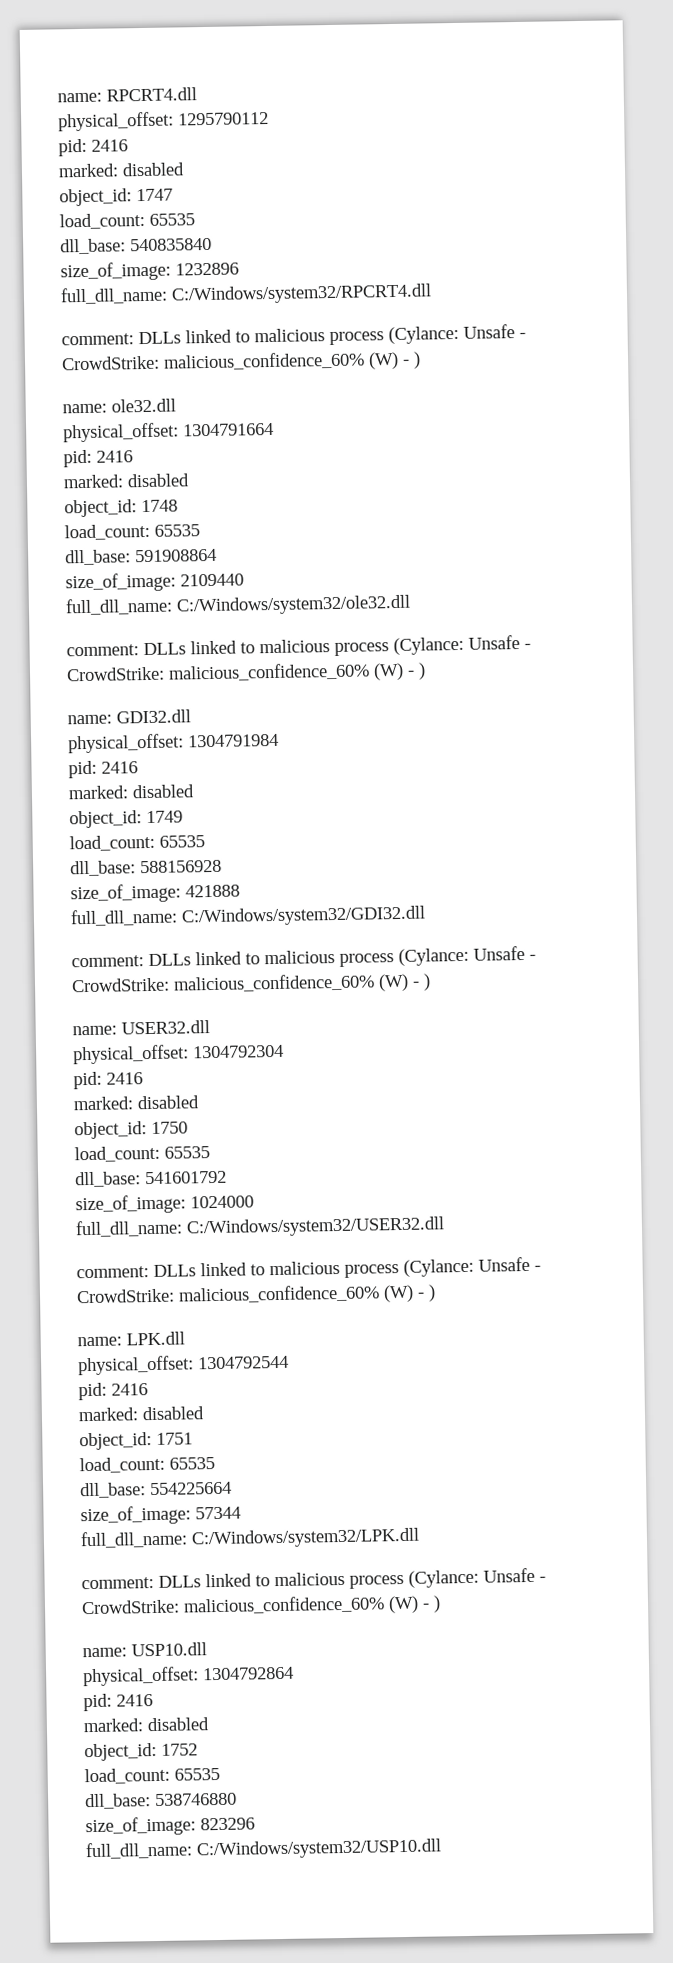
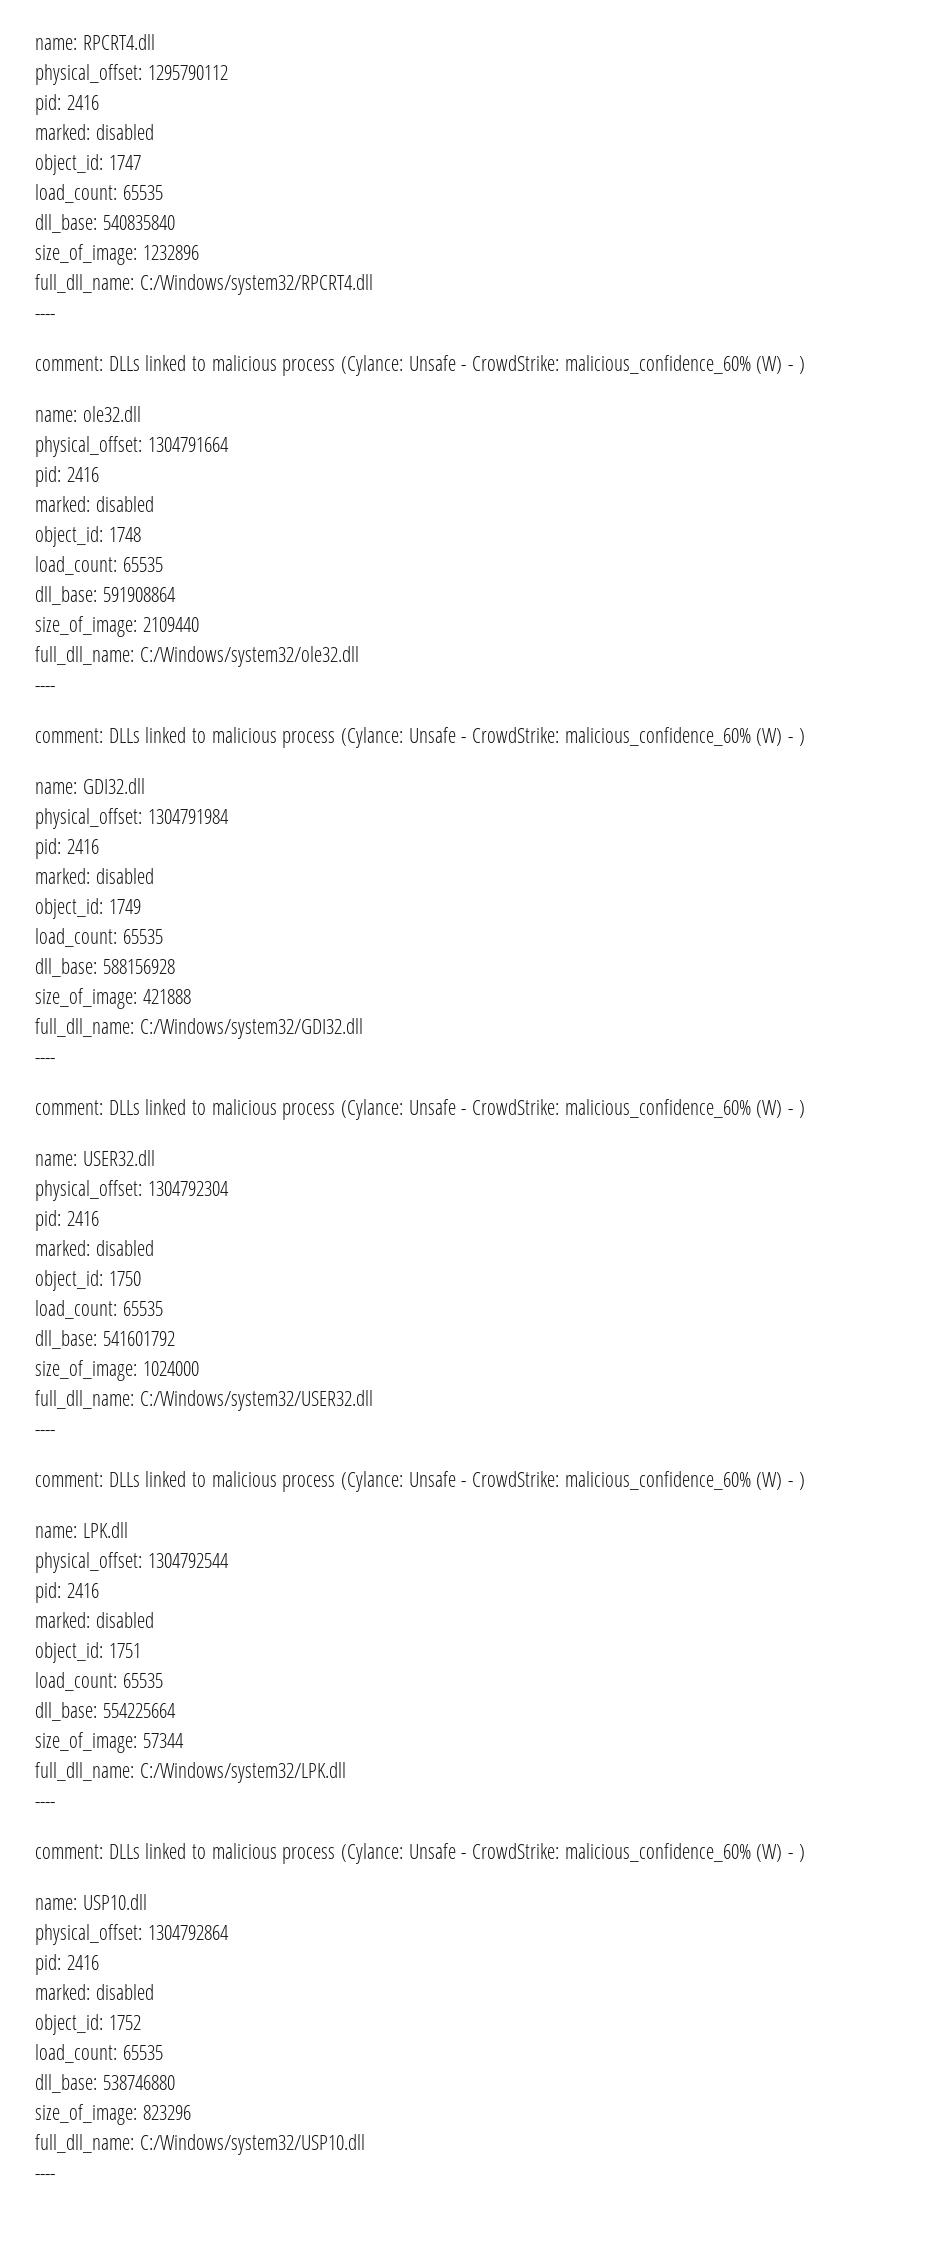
  full_dll_name: C:/Windows/system32/RPCRT4.dll
+ ----
  full_dll_name: C:/Windows/system32/ole32.dll
+ ----
  full_dll_name: C:/Windows/system32/GDI32.dll
+ ----
  full_dll_name: C:/Windows/system32/USER32.dll
+ ----
  full_dll_name: C:/Windows/system32/LPK.dll
+ ----
  full_dll_name: C:/Windows/system32/USP10.dll
+ ----

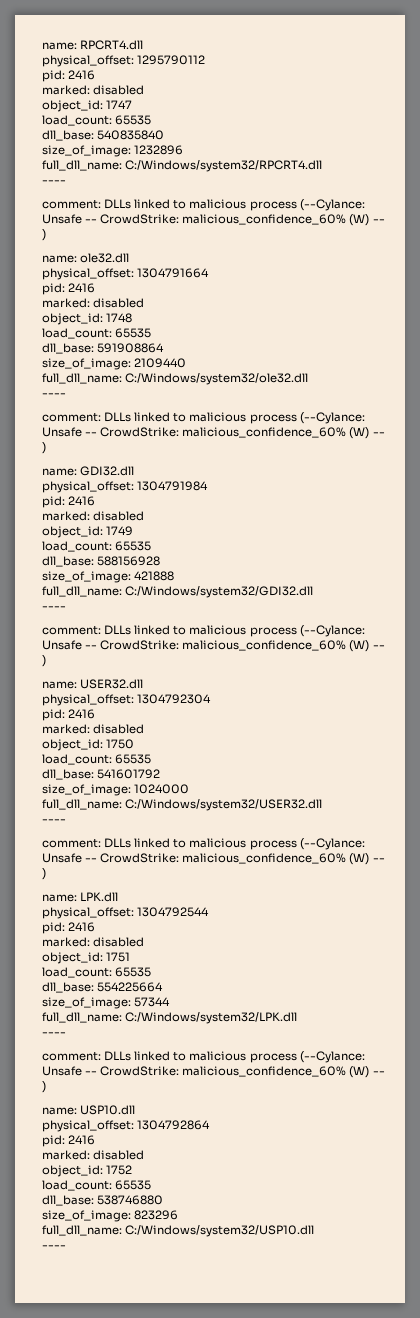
  full_dll_name: C:/Windows/system32/RPCRT4.dll
  ----
- comment: DLLs linked to malicious process (Cylance: Unsafe - CrowdStrike: malicious_confidence_60% (W) - )
+ comment: DLLs linked to malicious process (--Cylance: Unsafe -- CrowdStrike: malicious_confidence_60% (W) -- )
  full_dll_name: C:/Windows/system32/ole32.dll
  ----
- comment: DLLs linked to malicious process (Cylance: Unsafe - CrowdStrike: malicious_confidence_60% (W) - )
+ comment: DLLs linked to malicious process (--Cylance: Unsafe -- CrowdStrike: malicious_confidence_60% (W) -- )
  full_dll_name: C:/Windows/system32/GDI32.dll
  ----
- comment: DLLs linked to malicious process (Cylance: Unsafe - CrowdStrike: malicious_confidence_60% (W) - )
+ comment: DLLs linked to malicious process (--Cylance: Unsafe -- CrowdStrike: malicious_confidence_60% (W) -- )
  full_dll_name: C:/Windows/system32/USER32.dll
  ----
- comment: DLLs linked to malicious process (Cylance: Unsafe - CrowdStrike: malicious_confidence_60% (W) - )
+ comment: DLLs linked to malicious process (--Cylance: Unsafe -- CrowdStrike: malicious_confidence_60% (W) -- )
  full_dll_name: C:/Windows/system32/LPK.dll
  ----
- comment: DLLs linked to malicious process (Cylance: Unsafe - CrowdStrike: malicious_confidence_60% (W) - )
+ comment: DLLs linked to malicious process (--Cylance: Unsafe -- CrowdStrike: malicious_confidence_60% (W) -- )

